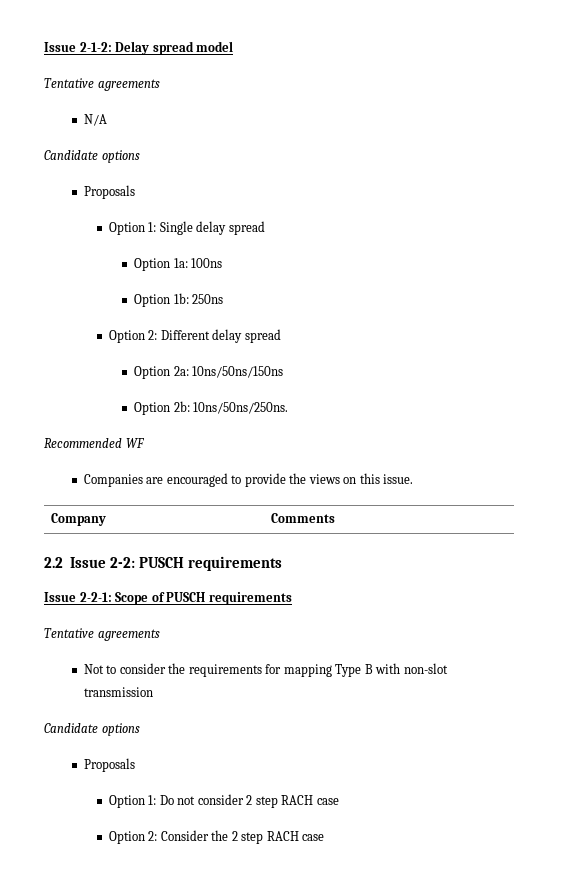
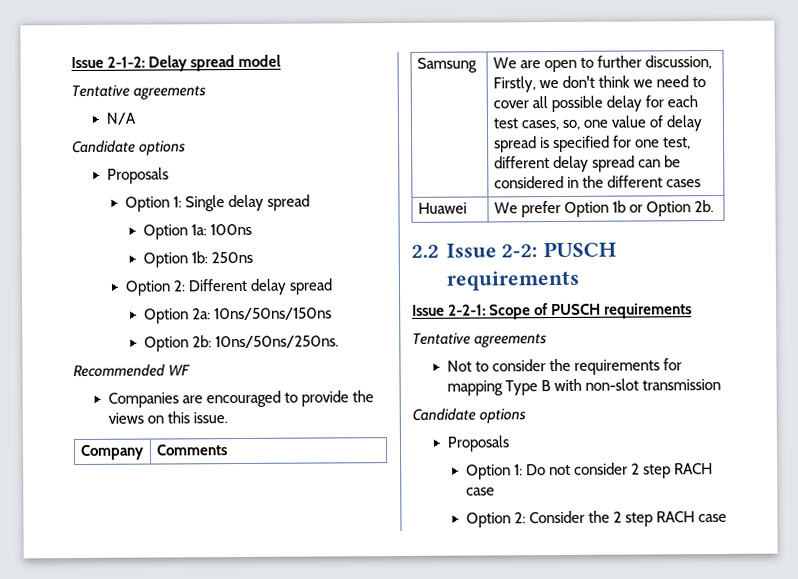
+ Samsung | We are open to further discussion, Firstly, we don't think we need to cover all possible delay for each test cases, so, one value of delay spread is specified for one test, different delay spread can be considered in the different cases
+ Huawei | We prefer Option 1b or Option 2b.

